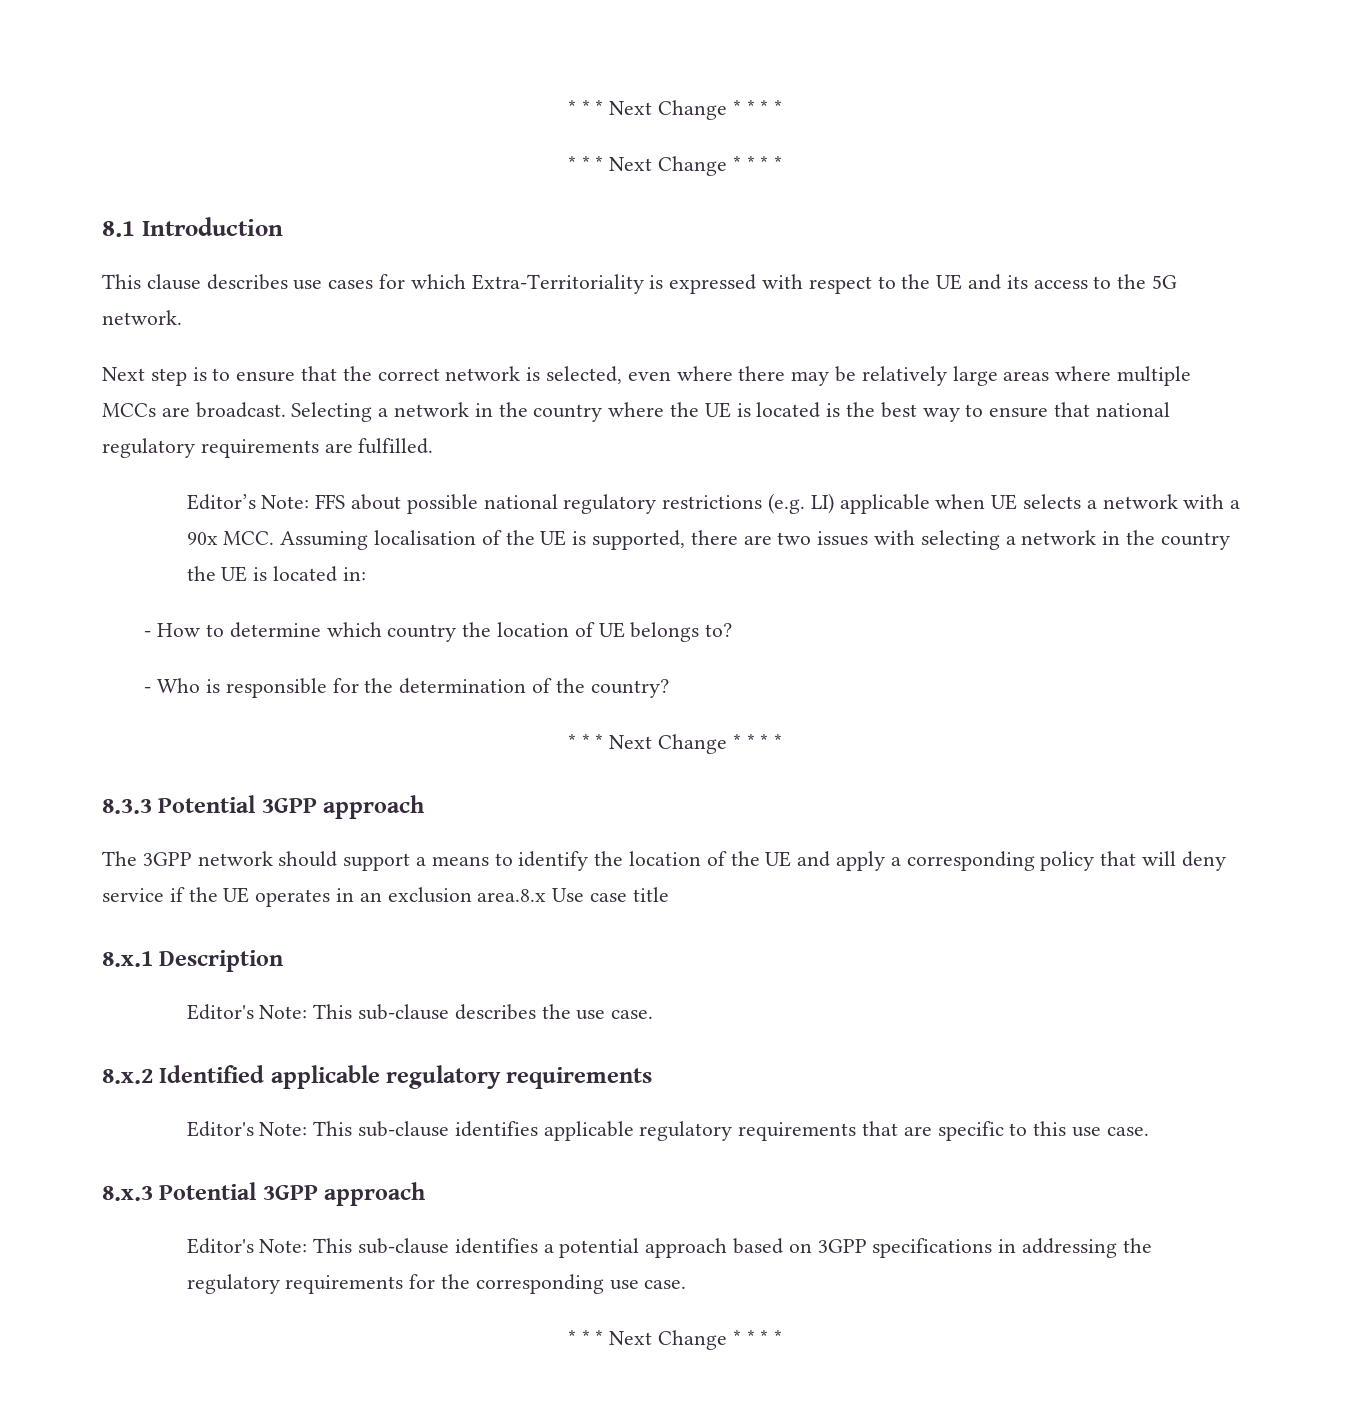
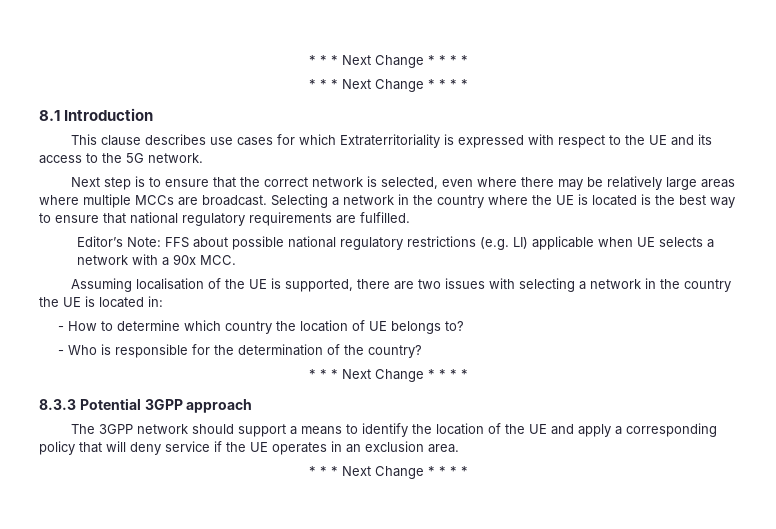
- This clause describes use cases for which Extra-Territoriality is expressed with respect to the UE and its access to the 5G network.
+ This clause describes use cases for which Extraterritoriality is expressed with respect to the UE and its access to the 5G network.
- Editor’s Note: FFS about possible national regulatory restrictions (e.g. LI) applicable when UE selects a network with a 90x MCC. Assuming localisation of the UE is supported, there are two issues with selecting a network in the country the UE is located in:
+ Editor’s Note: FFS about possible national regulatory restrictions (e.g. LI) applicable when UE selects a network with a 90x MCC.
+ Assuming localisation of the UE is supported, there are two issues with selecting a network in the country the UE is located in:
- The 3GPP network should support a means to identify the location of the UE and apply a corresponding policy that will deny service if the UE operates in an exclusion area.8.x Use case title
- 8.x.1 Description
- Editor's Note: This sub-clause describes the use case.
- 8.x.2 Identified applicable regulatory requirements
- Editor's Note: This sub-clause identifies applicable regulatory requirements that are specific to this use case.
- 8.x.3 Potential 3GPP approach
- Editor's Note: This sub-clause identifies a potential approach based on 3GPP specifications in addressing the regulatory requirements for the corresponding use case.
+ The 3GPP network should support a means to identify the location of the UE and apply a corresponding policy that will deny service if the UE operates in an exclusion area.

